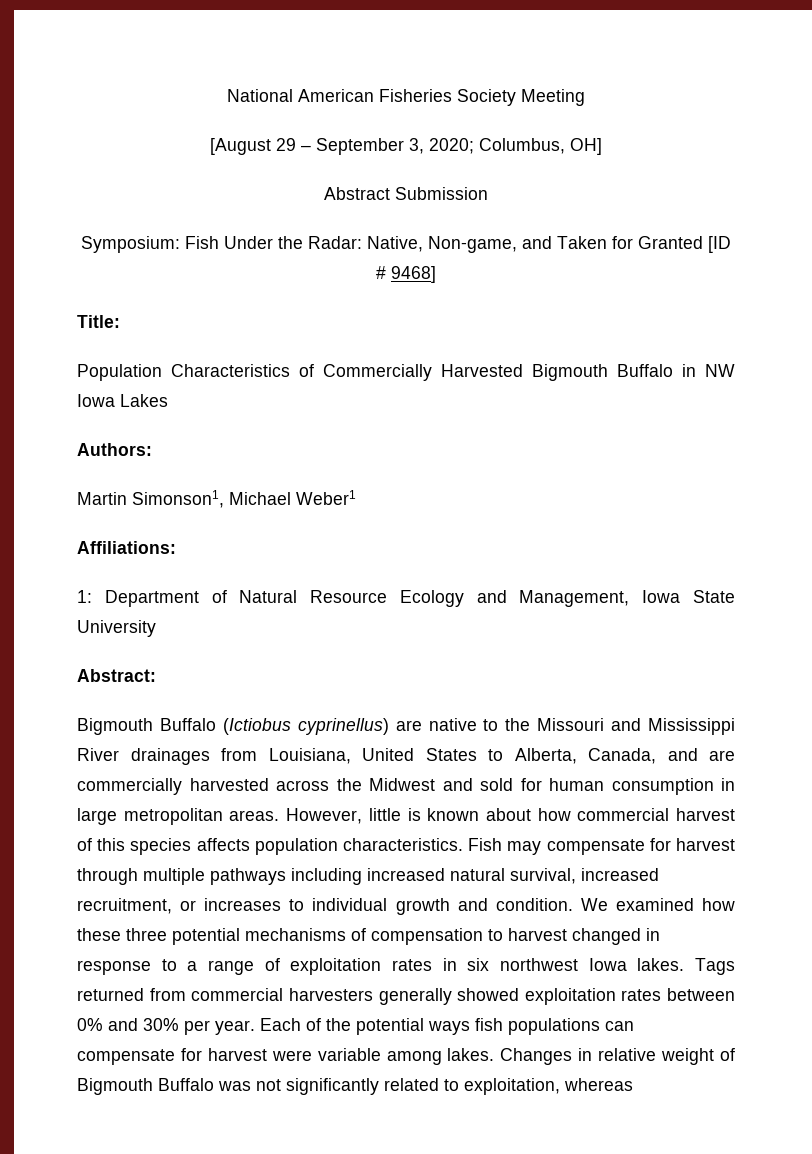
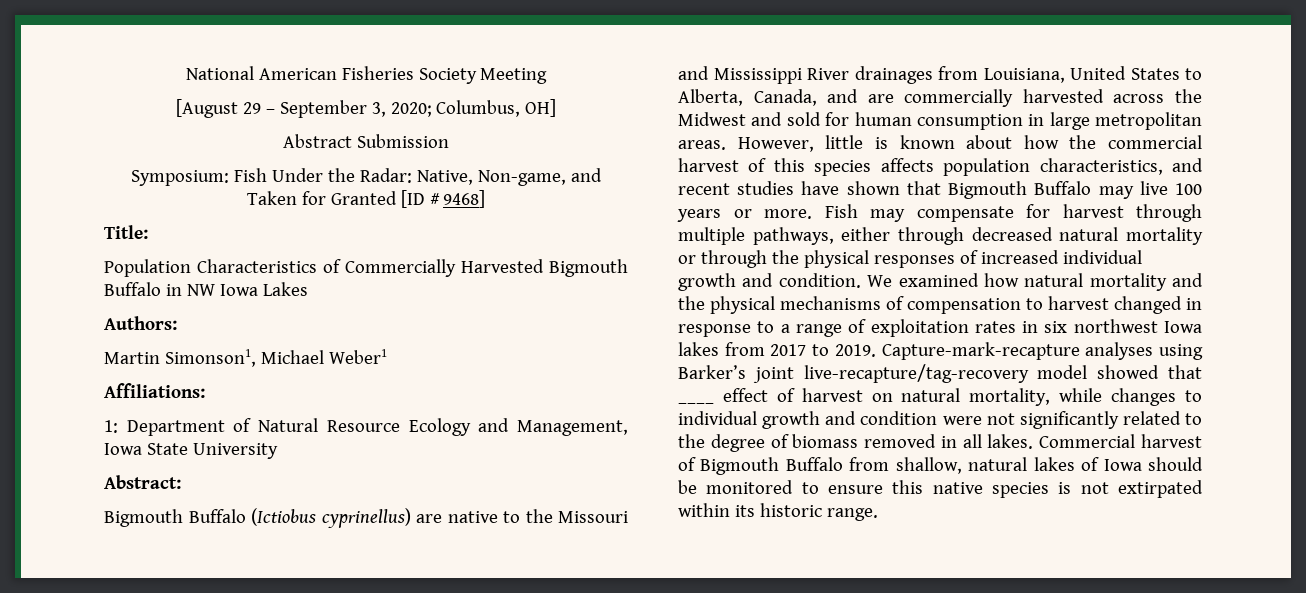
- However, little is known about how commercial harvest of this species affects population characteristics.
+ However, little is known about how the commercial harvest of this species affects population characteristics, and recent studies have shown that Bigmouth Buffalo may live 100 years or more.
- Fish may compensate for harvest through multiple pathways including increased natural survival, increased recruitment, or increases to individual growth and condition.
+ Fish may compensate for harvest through multiple pathways, either through decreased natural mortality or through the physical responses of increased individual growth and condition.
- We examined how these three potential mechanisms of compensation to harvest changed in response to a range of exploitation rates in six northwest Iowa lakes. Tags returned from commercial harvesters generally showed exploitation rates between 0% and 30% per year. Each of the potential ways fish populations can compensate for harvest were variable among lakes. Changes in relative weight of Bigmouth Buffalo was not significantly related to exploitation, whereas
+ We examined how natural mortality and the physical mechanisms of compensation to harvest changed in response to a range of exploitation rates in six northwest Iowa lakes from 2017 to 2019. Capture-mark-recapture analyses using Barker’s joint live-recapture/tag-recovery model showed that ____ effect of harvest on natural mortality, while changes to individual growth and condition were not significantly related to the degree of biomass removed in all lakes. Commercial harvest of Bigmouth Buffalo from shallow, natural lakes of Iowa should be monitored to ensure this native species is not extirpated within its historic range.

